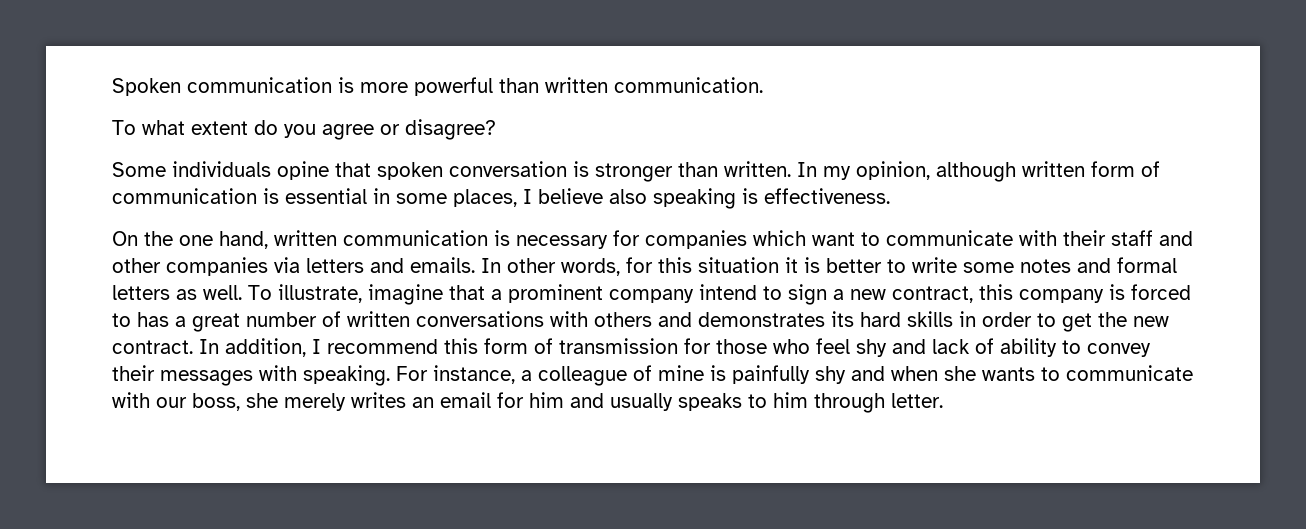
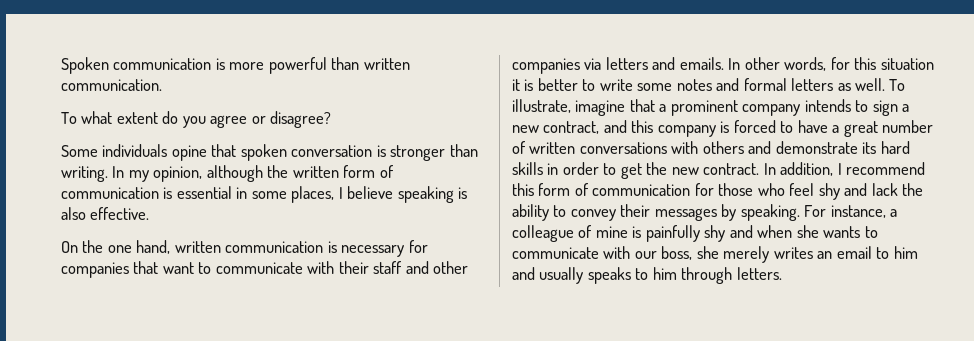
- Some individuals opine that spoken conversation is stronger than written.
+ Some individuals opine that spoken conversation is stronger than writing.
- In my opinion, although written form of communication is essential in some places, I believe also speaking is effectiveness.
+ In my opinion, although the written form of communication is essential in some places, I believe speaking is also effective.
- On the one hand, written communication is necessary for companies which want to communicate with their staff and other companies via letters and emails.
+ On the one hand, written communication is necessary for companies that want to communicate with their staff and other companies via letters and emails.
- To illustrate, imagine that a prominent company intend to sign a new contract, this company is forced to has a great number of written conversations with others and demonstrates its hard skills in order to get the new contract.
+ To illustrate, imagine that a prominent company intends to sign a new contract, and this company is forced to have a great number of written conversations with others and demonstrate its hard skills in order to get the new contract.
- In addition, I recommend this form of transmission for those who feel shy and lack of ability to convey their messages with speaking.
+ In addition, I recommend this form of communication for those who feel shy and lack the ability to convey their messages by speaking.
- For instance, a colleague of mine is painfully shy and when she wants to communicate with our boss, she merely writes an email for him and usually speaks to him through letter.
+ For instance, a colleague of mine is painfully shy and when she wants to communicate with our boss, she merely writes an email to him and usually speaks to him through letters.

